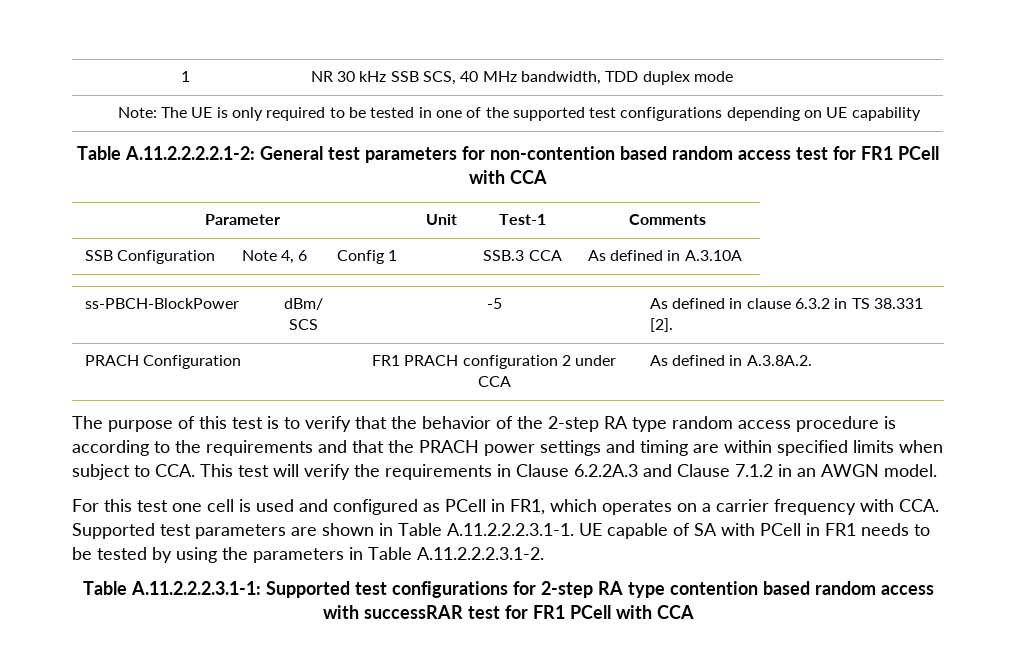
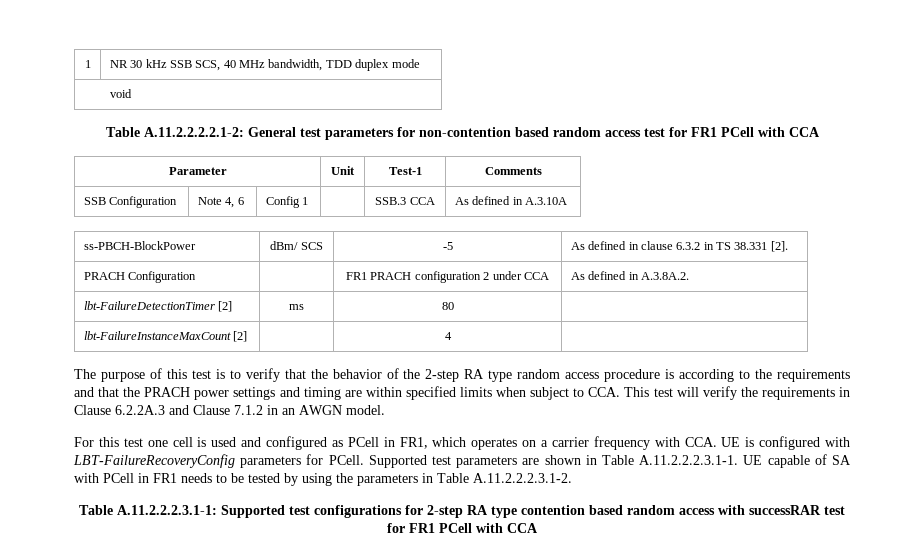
- Note: The UE is only required to be tested in one of the supported test configurations depending on UE capability
+ void
+ lbt-FailureDetectionTimer [2] | ms | 80 |
+ lbt-FailureInstanceMaxCount [2] | | 4 |
- For this test one cell is used and configured as PCell in FR1, which operates on a carrier frequency with CCA. Supported test parameters are shown in Table A.11.2.2.2.3.1-1. UE capable of SA with PCell in FR1 needs to be tested by using the parameters in Table A.11.2.2.2.3.1-2.
+ For this test one cell is used and configured as PCell in FR1, which operates on a carrier frequency with CCA. UE is configured with LBT-FailureRecoveryConfig parameters for PCell. Supported test parameters are shown in Table A.11.2.2.2.3.1-1. UE capable of SA with PCell in FR1 needs to be tested by using the parameters in Table A.11.2.2.2.3.1-2.

